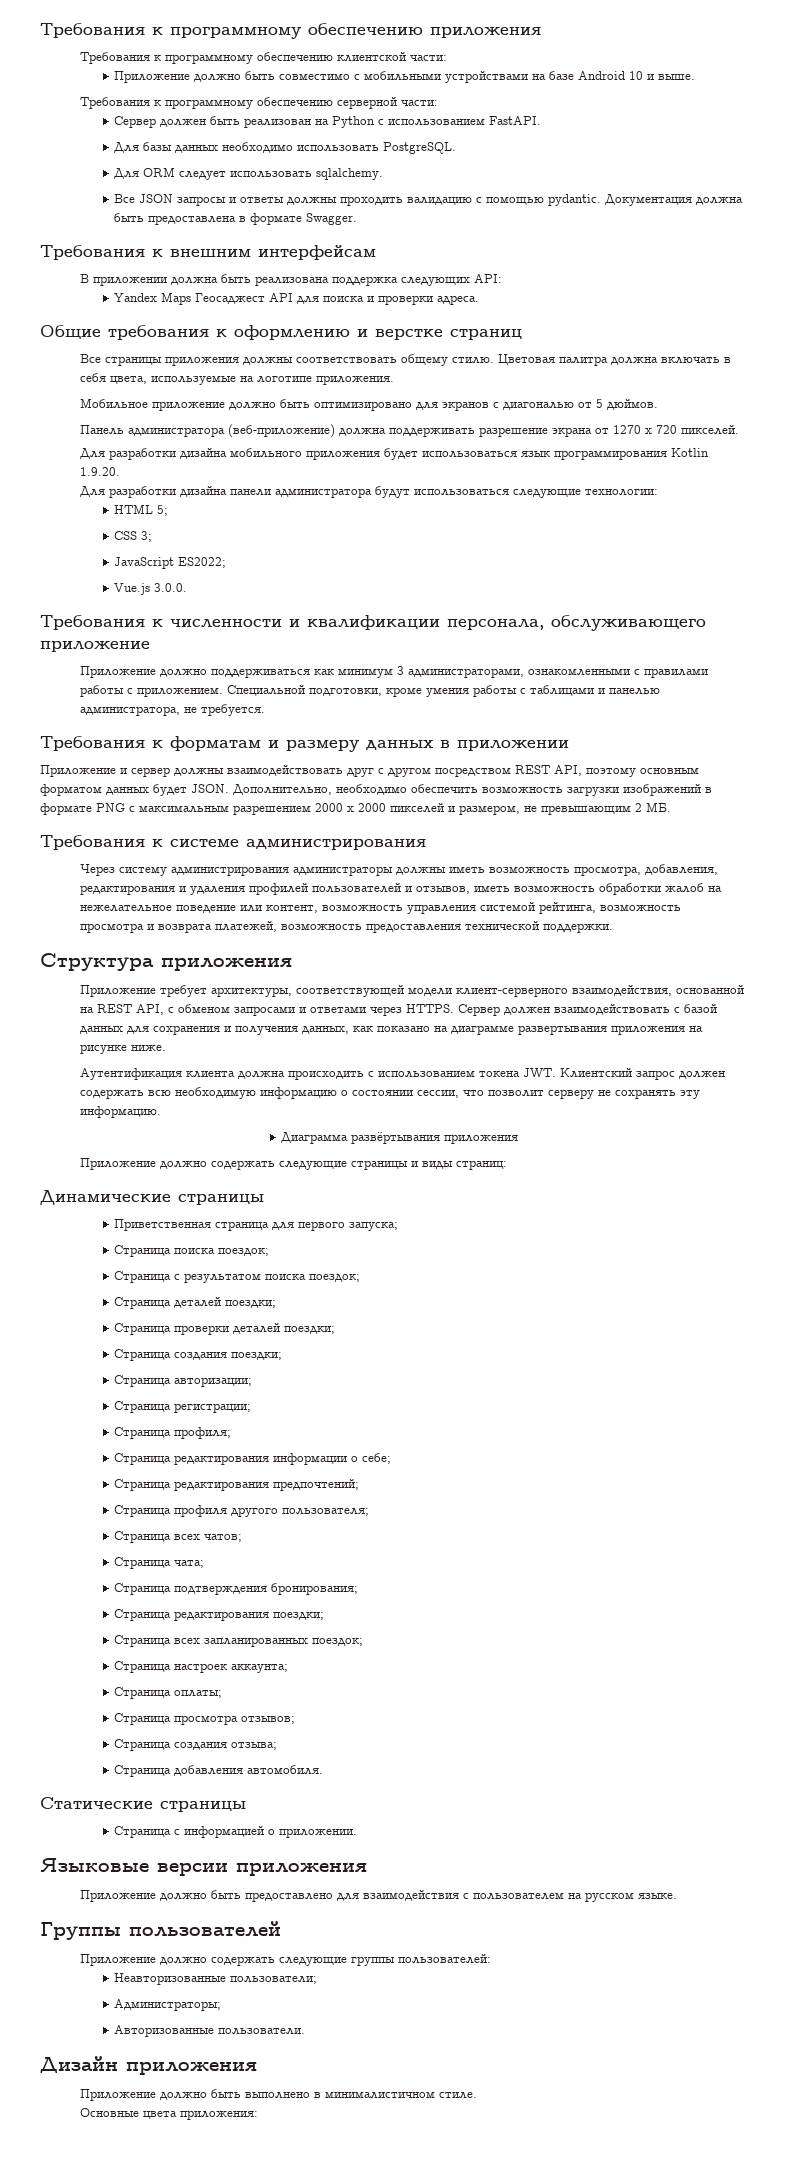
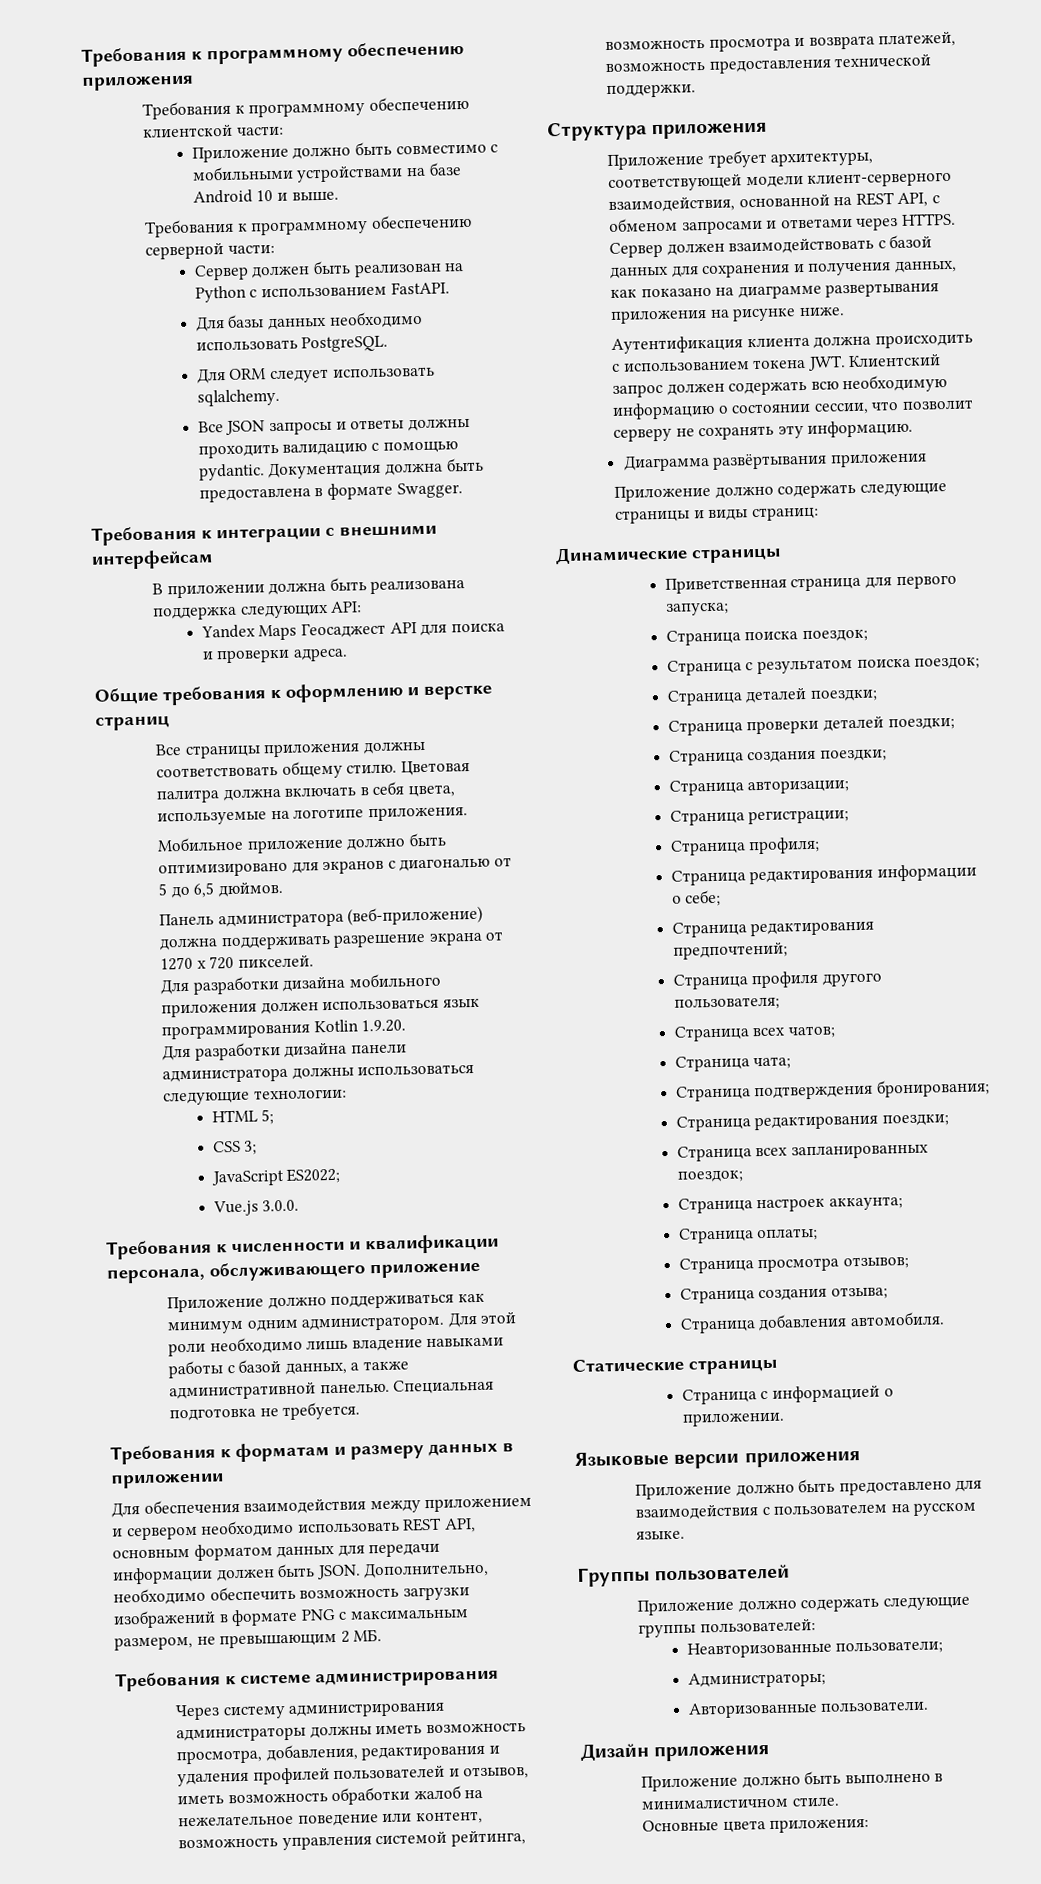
- Требования к внешним интерфейсам
+ Требования к интеграции с внешними интерфейсам
- Мобильное приложение должно быть оптимизировано для экранов с диагональю от 5 дюймов.
+ Мобильное приложение должно быть оптимизировано для экранов с диагональю от 5 до 6,5 дюймов.
- Для разработки дизайна мобильного приложения будет использоваться язык программирования Kotlin 1.9.20.
+ Для разработки дизайна мобильного приложения должен использоваться язык программирования Kotlin 1.9.20.
- Для разработки дизайна панели администратора будут использоваться следующие технологии:
+ Для разработки дизайна панели администратора должны использоваться следующие технологии:
- Приложение должно поддерживаться как минимум 3 администраторами, ознакомленными с правилами работы с приложением. Специальной подготовки, кроме умения работы с таблицами и панелью администратора, не требуется.
+ Приложение должно поддерживаться как минимум одним администратором. Для этой роли необходимо лишь владение навыками работы с базой данных, а также административной панелью. Специальная подготовка не требуется.
- Приложение и сервер должны взаимодействовать друг с другом посредством REST API, поэтому основным форматом данных будет JSON.
+ Для обеспечения взаимодействия между приложением и сервером необходимо использовать REST API, основным форматом данных для передачи информации должен быть JSON.
- Дополнительно, необходимо обеспечить возможность загрузки изображений в формате PNG с максимальным разрешением 2000 x 2000 пикселей и размером, не превышающим 2 МБ.
+ Дополнительно, необходимо обеспечить возможность загрузки изображений в формате PNG с максимальным размером, не превышающим 2 МБ.

